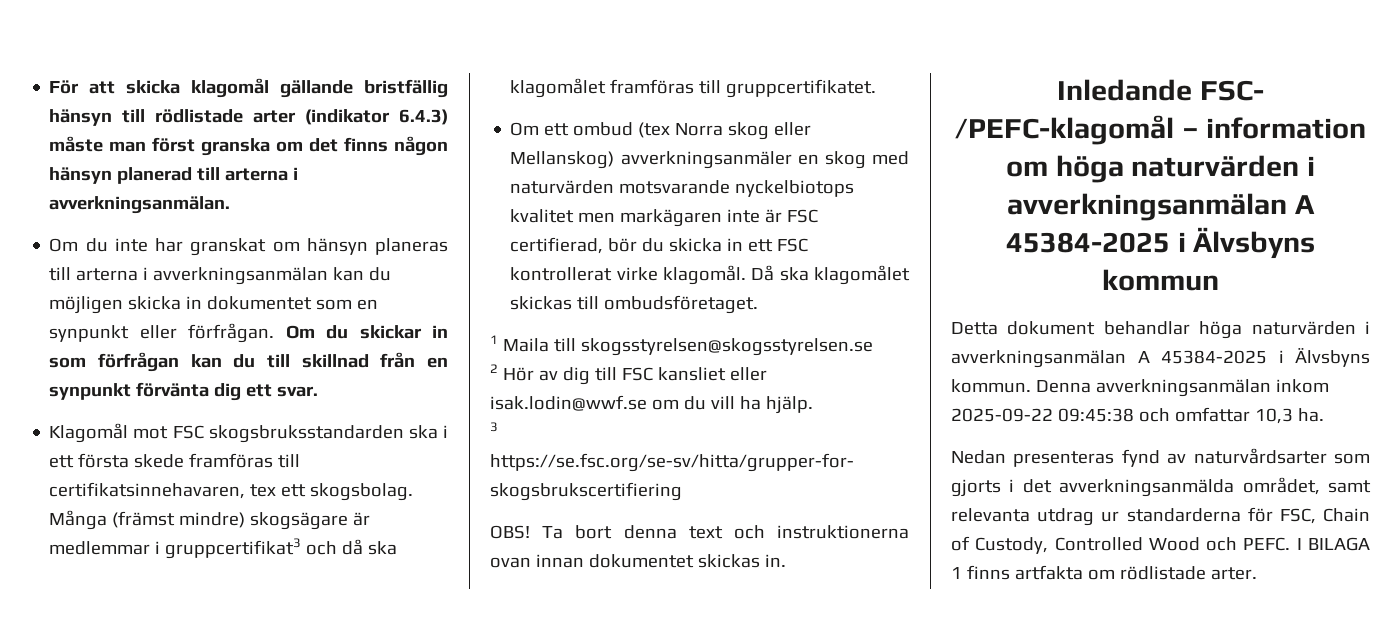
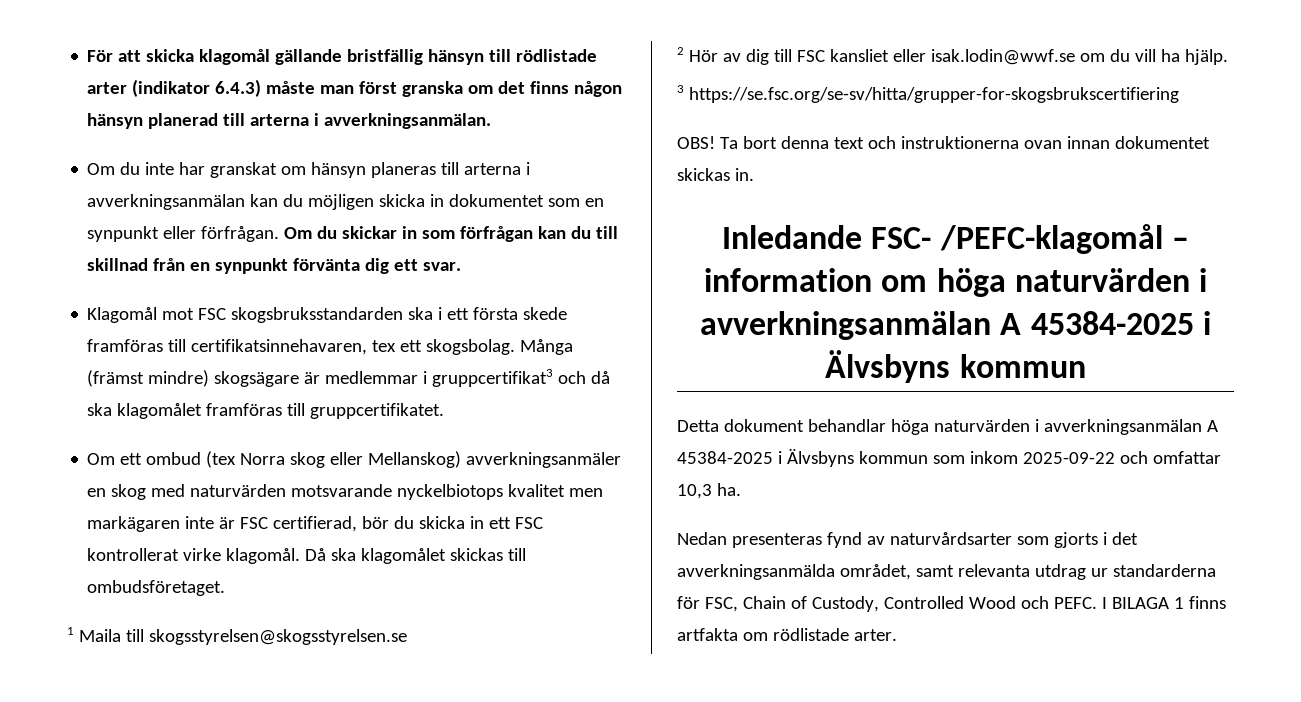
- Detta dokument behandlar höga naturvärden i avverkningsanmälan A 45384-2025 i Älvsbyns kommun. Denna avverkningsanmälan inkom 2025-09-22 09:45:38 och omfattar 10,3 ha.
+ Detta dokument behandlar höga naturvärden i avverkningsanmälan A 45384-2025 i Älvsbyns kommun som inkom 2025-09-22 och omfattar 10,3 ha.

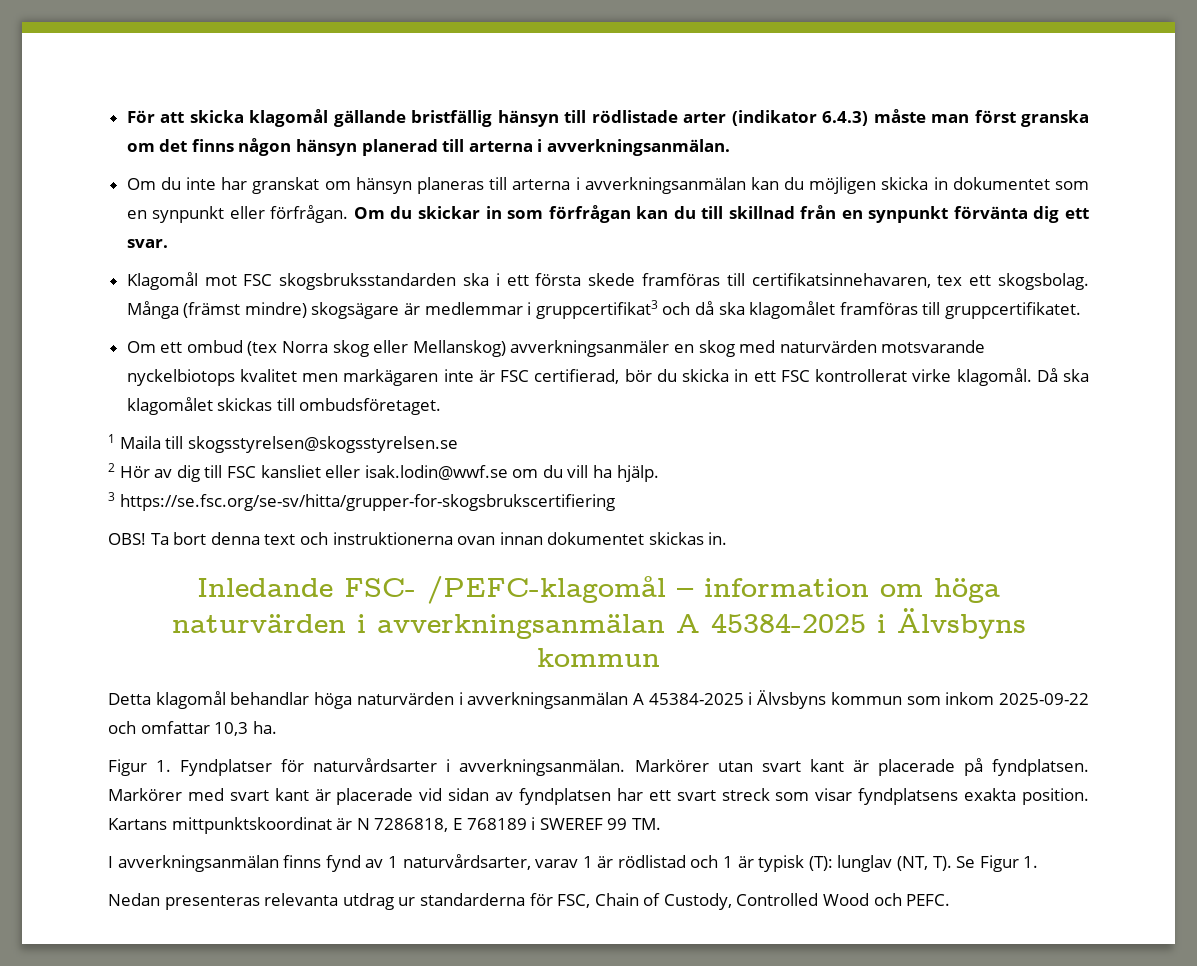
- Detta dokument behandlar höga naturvärden i avverkningsanmälan A 45384-2025 i Älvsbyns kommun som inkom 2025-09-22 och omfattar 10,3 ha.
+ Detta klagomål behandlar höga naturvärden i avverkningsanmälan A 45384-2025 i Älvsbyns kommun som inkom 2025-09-22 och omfattar 10,3 ha.
- Nedan presenteras fynd av naturvårdsarter som gjorts i det avverkningsanmälda området, samt relevanta utdrag ur standarderna för FSC, Chain of Custody, Controlled Wood och PEFC. I BILAGA 1 finns artfakta om rödlistade arter.
+ Figur 1. Fyndplatser för naturvårdsarter i avverkningsanmälan. Markörer utan svart kant är placerade på fyndplatsen. Markörer med svart kant är placerade vid sidan av fyndplatsen har ett svart streck som visar fyndplatsens exakta position. Kartans mittpunktskoordinat är N 7286818, E 768189 i SWEREF 99 TM.
+ I avverkningsanmälan finns fynd av 1 naturvårdsarter, varav 1 är rödlistad och 1 är typisk (T): lunglav (NT, T). Se Figur 1.
+ Nedan presenteras relevanta utdrag ur standarderna för FSC, Chain of Custody, Controlled Wood och PEFC.

